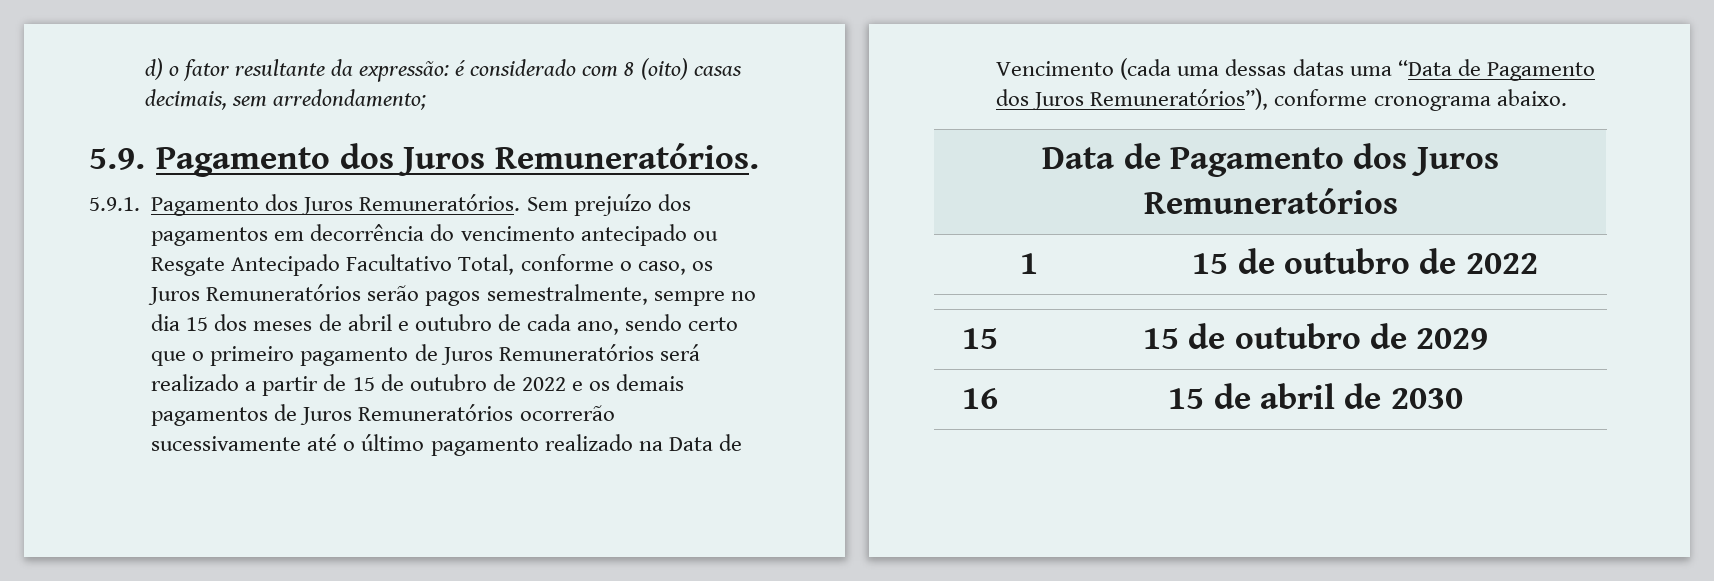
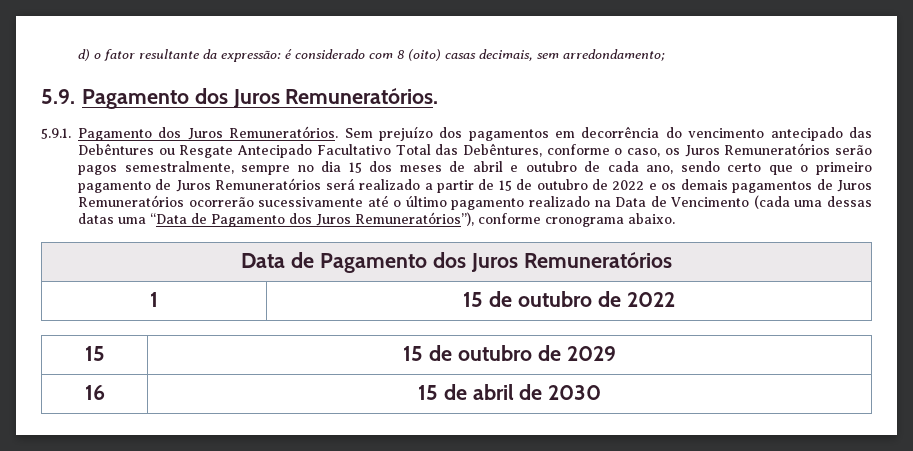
- Sem prejuízo dos pagamentos em decorrência do vencimento antecipado ou Resgate Antecipado Facultativo Total, conforme o caso, os Juros Remuneratórios serão pagos semestralmente, sempre no dia 15 dos meses de abril e outubro de cada ano, sendo certo que o primeiro pagamento de Juros Remuneratórios será realizado a partir de 15 de outubro de 2022 e os demais pagamentos de Juros Remuneratórios ocorrerão sucessivamente até o último pagamento realizado na Data de Vencimento (cada uma dessas datas uma “Data de Pagamento dos Juros Remuneratórios”), conforme cronograma abaixo.
+ Sem prejuízo dos pagamentos em decorrência do vencimento antecipado das Debêntures ou Resgate Antecipado Facultativo Total das Debêntures, conforme o caso, os Juros Remuneratórios serão pagos semestralmente, sempre no dia 15 dos meses de abril e outubro de cada ano, sendo certo que o primeiro pagamento de Juros Remuneratórios será realizado a partir de 15 de outubro de 2022 e os demais pagamentos de Juros Remuneratórios ocorrerão sucessivamente até o último pagamento realizado na Data de Vencimento (cada uma dessas datas uma “Data de Pagamento dos Juros Remuneratórios”), conforme cronograma abaixo.

